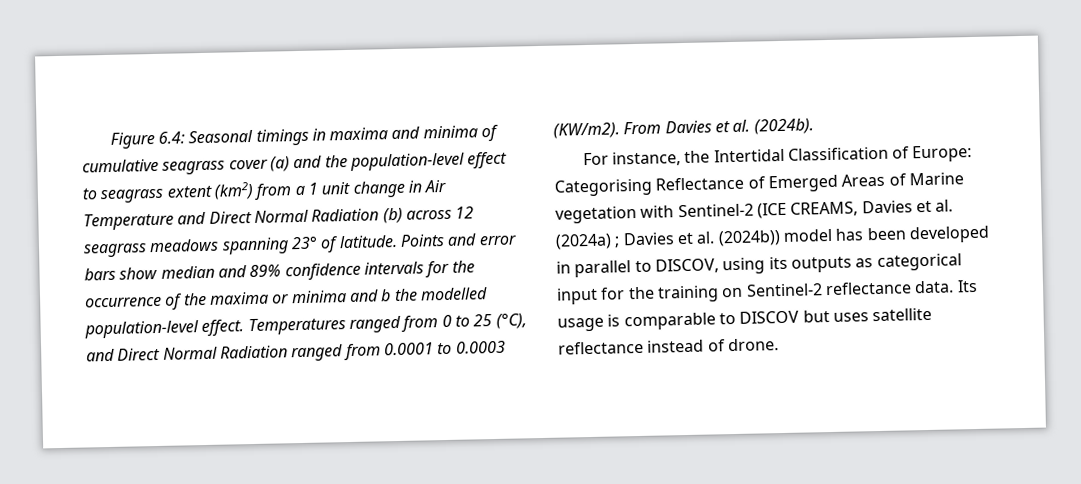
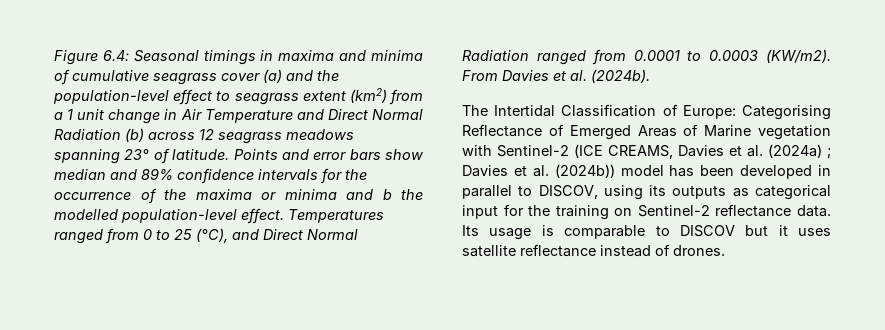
- For instance, the Intertidal Classification of Europe: Categorising Reflectance of Emerged Areas of Marine vegetation with Sentinel-2 (ICE CREAMS, Davies et al. (2024a) ; Davies et al. (2024b)) model has been developed in parallel to DISCOV, using its outputs as categorical input for the training on Sentinel-2 reflectance data.
+ The Intertidal Classification of Europe: Categorising Reflectance of Emerged Areas of Marine vegetation with Sentinel-2 (ICE CREAMS, Davies et al. (2024a) ; Davies et al. (2024b)) model has been developed in parallel to DISCOV, using its outputs as categorical input for the training on Sentinel-2 reflectance data.
- Its usage is comparable to DISCOV but uses satellite reflectance instead of drone.
+ Its usage is comparable to DISCOV but it uses satellite reflectance instead of drones.

